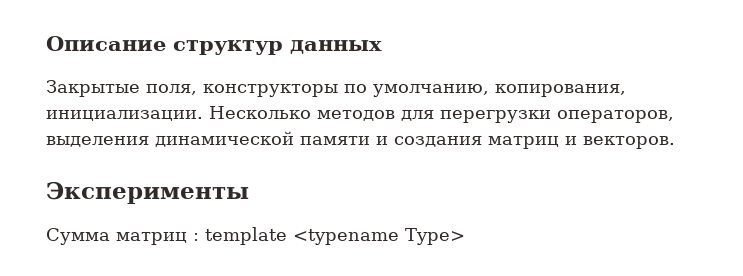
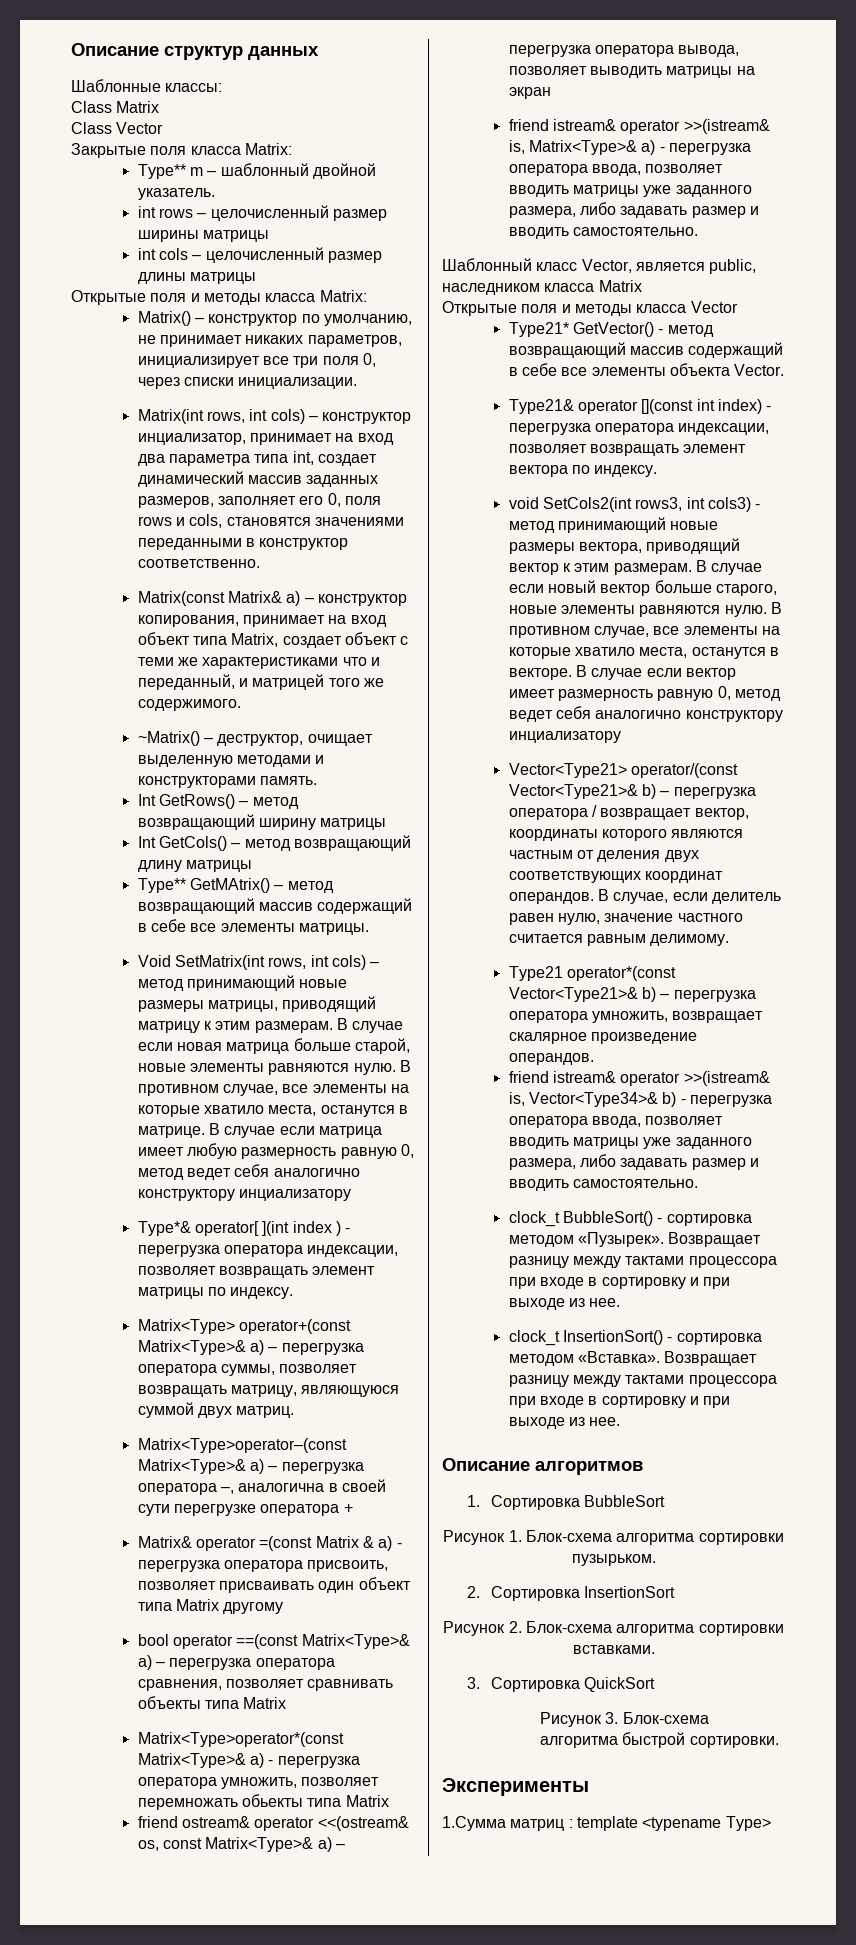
- Закрытые поля, конструкторы по умолчанию, копирования, инициализации. Несколько методов для перегрузки операторов, выделения динамической памяти и создания матриц и векторов.
+ Шаблонные классы:
+ Class Matrix
+ Class Vector
+ Закрытые поля класса Matrix:
+ Type** m – шаблонный двойной указатель.
+ int rows – целочисленный размер ширины матрицы
+ int cols – целочисленный размер длины матрицы
+ Открытые поля и методы класса Matrix:
+ Matrix() – конструктор по умолчанию, не принимает никаких параметров, инициализирует все три поля 0, через списки инициализации.
+ Matrix(int rows, int cols) – конструктор инциализатор, принимает на вход два параметра типа int, создает динамический массив заданных размеров, заполняет его 0, поля rows и cols, становятся значениями переданными в конструктор соответственно.
+ Matrix(const Matrix& a) – конструктор копирования, принимает на вход объект типа Matrix, создает объект с теми же характеристиками что и переданный, и матрицей того же содержимого.
+ ~Matrix() – деструктор, очищает выделенную методами и конструкторами память.
+ Int GetRows() – метод возвращающий ширину матрицы
+ Int GetCols() – метод возвращающий длину матрицы
+ Type** GetMAtrix() – метод возвращающий массив содержащий в себе все элементы матрицы.
+ Void SetMatrix(int rows, int cols) – метод принимающий новые размеры матрицы, приводящий матрицу к этим размерам. В случае если новая матрица больше старой, новые элементы равняются нулю. В противном случае, все элементы на которые хватило места, останутся в матрице. В случае если матрица имеет любую размерность равную 0, метод ведет себя аналогично конструктору инциализатору
+ Type*& operator[ ](int index ) - перегрузка оператора индексации, позволяет возвращать элемент матрицы по индексу.
+ Matrix<Type> operator+(const Matrix<Type>& a) – перегрузка оператора суммы, позволяет возвращать матрицу, являющуюся суммой двух матриц.
+ Matrix<Type>operator–(const Matrix<Type>& a) – перегрузка оператора –, аналогична в своей сути перегрузке оператора +
+ Matrix& operator =(const Matrix & a) - перегрузка оператора присвоить, позволяет присваивать один объект типа Matrix другому
+ bool operator ==(const Matrix<Type>& a) – перегрузка оператора сравнения, позволяет сравнивать объекты типа Matrix
+ Matrix<Type>operator*(const Matrix<Type>& a) - перегрузка оператора умножить, позволяет перемножать обьекты типа Matrix
+ friend ostream& operator <<(ostream& os, const Matrix<Type>& a) – перегрузка оператора вывода, позволяет выводить матрицы на экран
+ friend istream& operator >>(istream& is, Matrix<Type>& a) - перегрузка оператора ввода, позволяет вводить матрицы уже заданного размера, либо задавать размер и вводить самостоятельно.
+ Шаблонный класс Vector, является public, наследником класса Matrix
+ Открытые поля и методы класса Vector
+ Type21* GetVector() - метод возвращающий массив содержащий в себе все элементы объекта Vector.
+ Type21& operator [](const int index) - перегрузка оператора индексации, позволяет возвращать элемент вектора по индексу.
+ void SetCols2(int rows3, int cols3) - метод принимающий новые размеры вектора, приводящий вектор к этим размерам. В случае если новый вектор больше старого, новые элементы равняются нулю. В противном случае, все элементы на которые хватило места, останутся в векторе. В случае если вектор имеет размерность равную 0, метод ведет себя аналогично конструктору инциализатору
+ Vector<Type21> operator/(const Vector<Type21>& b) – перегрузка оператора / возвращает вектор, координаты которого являются частным от деления двух соответствующих координат операндов. В случае, если делитель равен нулю, значение частного считается равным делимому.
+ Type21 operator*(const Vector<Type21>& b) – перегрузка оператора умножить, возвращает скалярное произведение операндов.
+ friend istream& operator >>(istream& is, Vector<Type34>& b) - перегрузка оператора ввода, позволяет вводить матрицы уже заданного размера, либо задавать размер и вводить самостоятельно.
+ clock_t BubbleSort() - сортировка методом «Пузырек». Возвращает разницу между тактами процессора при входе в сортировку и при выходе из нее.
+ clock_t InsertionSort() - сортировка методом «Вставка». Возвращает разницу между тактами процессора при входе в сортировку и при выходе из нее.
+ Описание алгоритмов
+ 1. Сортировка BubbleSort
+ Рисунок 1. Блок-схема алгоритма сортировки пузырьком.
+ 2. Сортировка InsertionSort
+ Рисунок 2. Блок-схема алгоритма сортировки вставками.
+ 3. Сортировка QuickSort
+ Рисунок 3. Блок-схема алгоритма быстрой сортировки.
- Сумма матриц : template <typename Type>
+ 1.Сумма матриц : template <typename Type>

